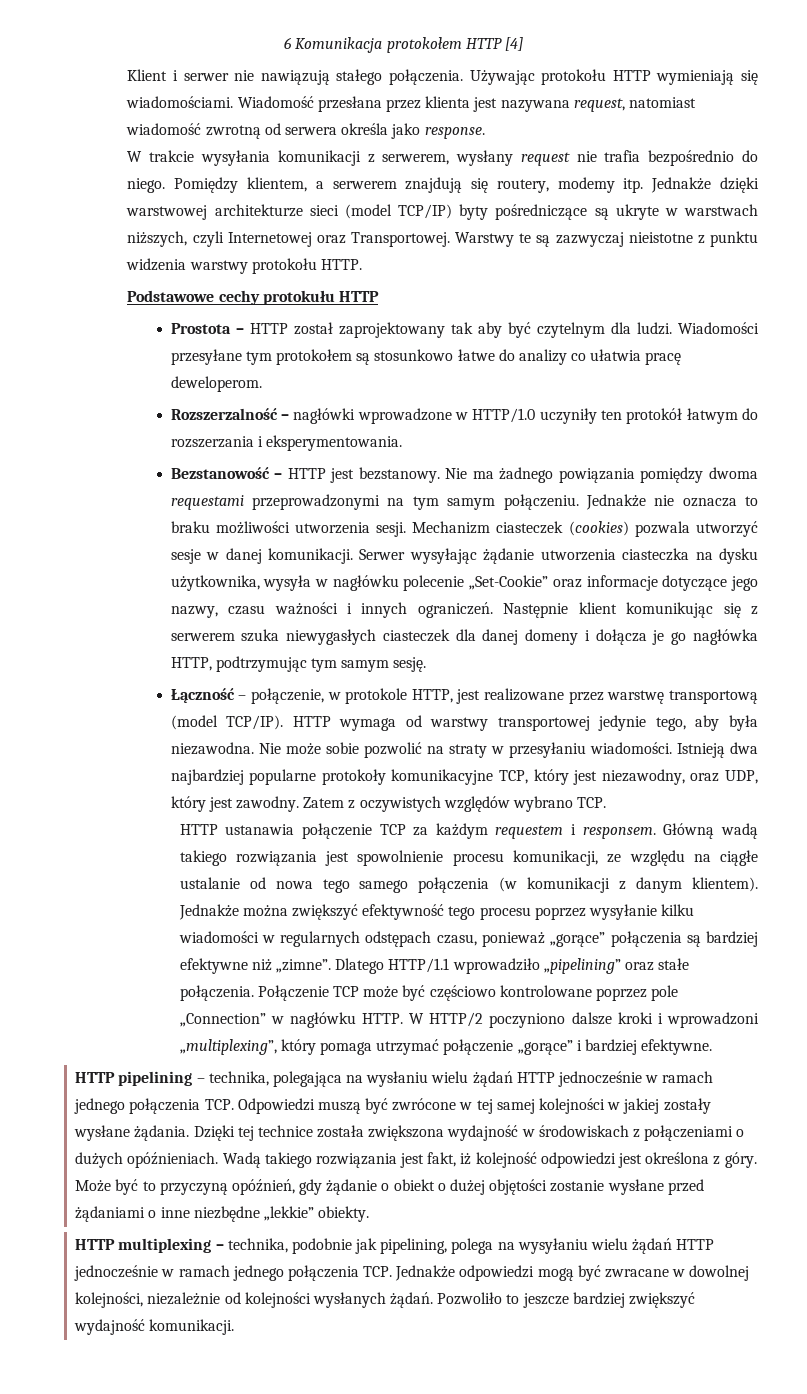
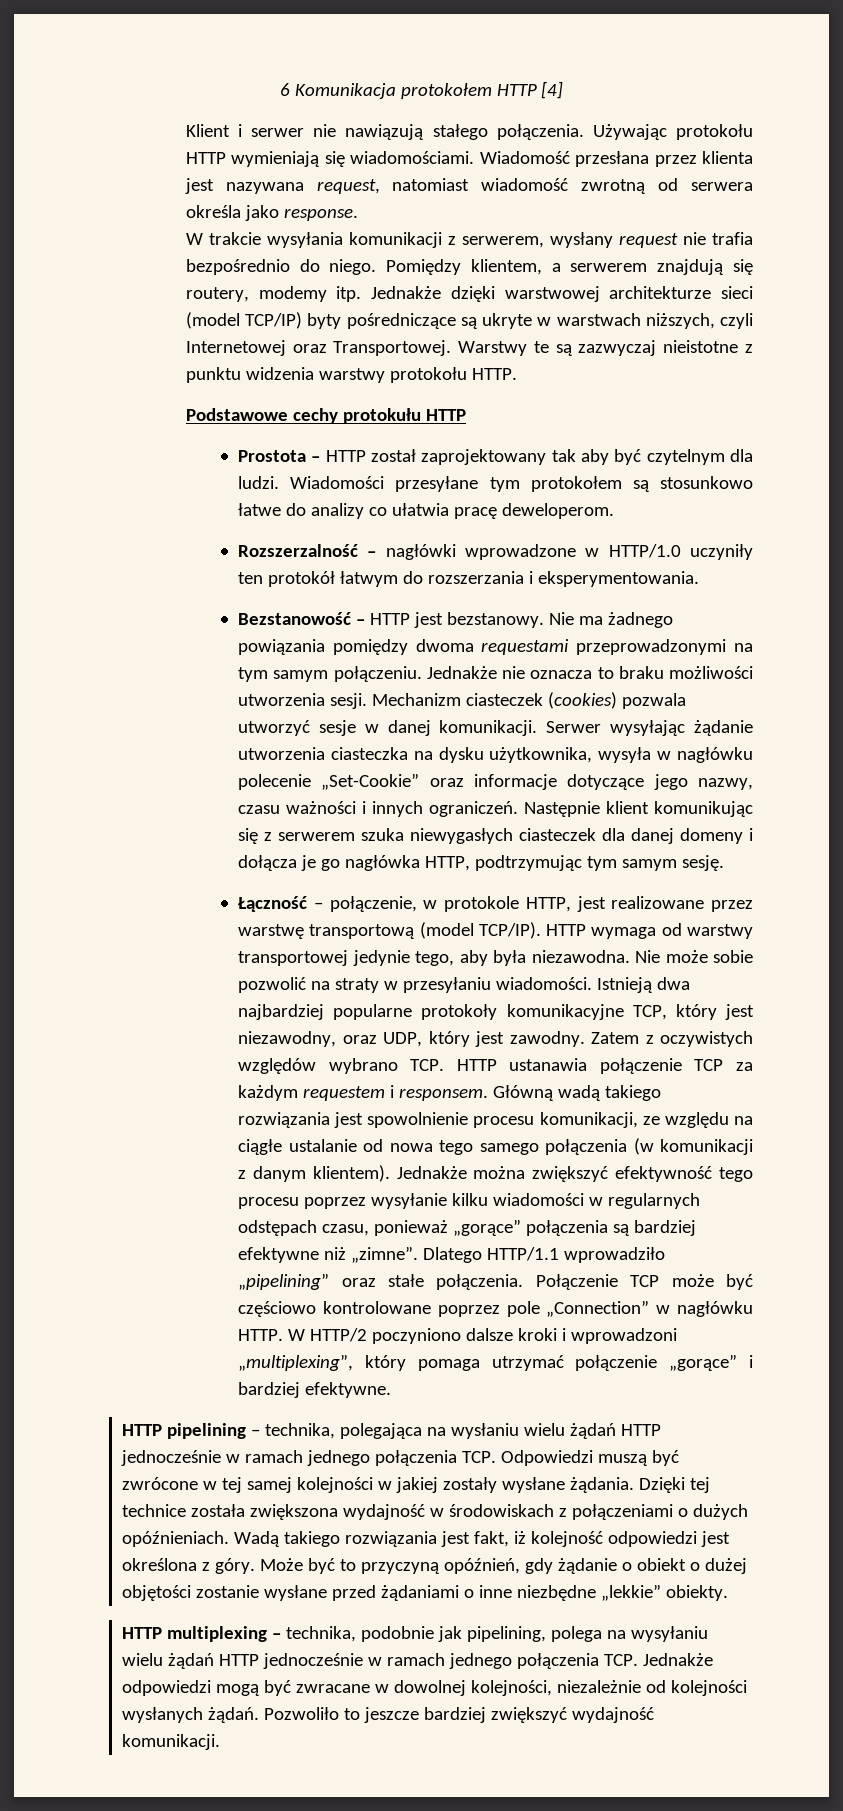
- Zatem z oczywistych względów wybrano TCP.
- HTTP ustanawia połączenie TCP za każdym requestem i responsem.
+ Zatem z oczywistych względów wybrano TCP. HTTP ustanawia połączenie TCP za każdym requestem i responsem.

